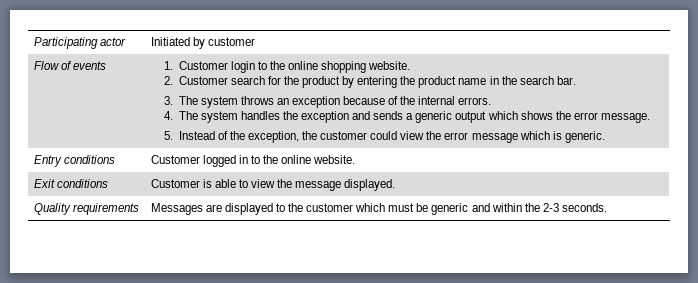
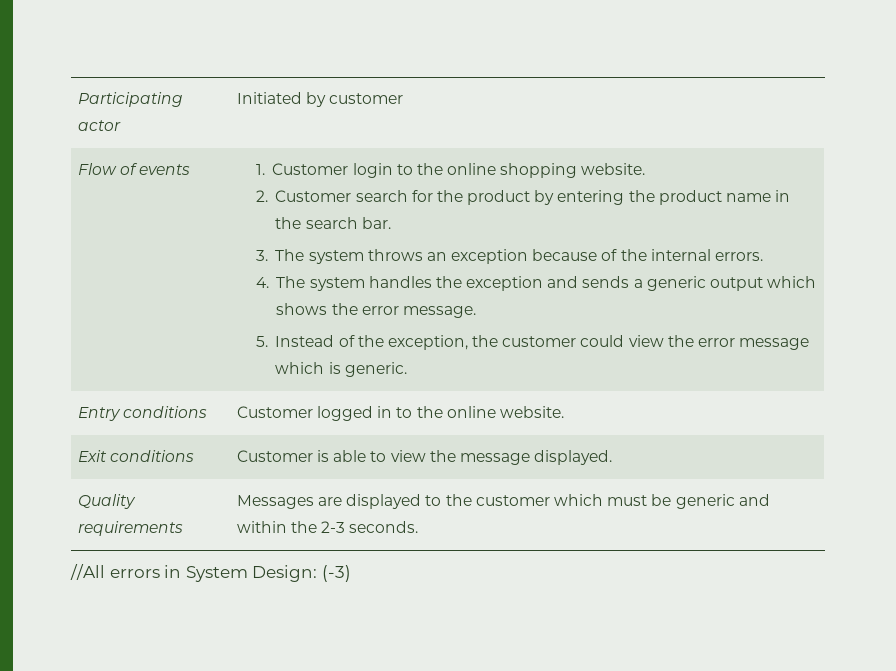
+ //All errors in System Design: (-3)

